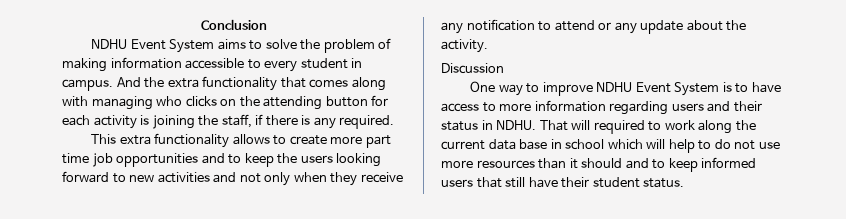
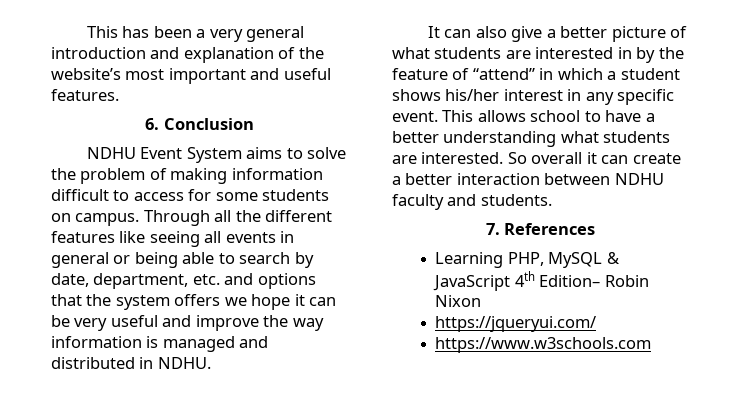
- Conclusion
+ This has been a very general introduction and explanation of the website’s most important and useful features.
+ 6. Conclusion
- NDHU Event System aims to solve the problem of making information accessible to every student in campus. And the extra functionality that comes along with managing who clicks on the attending button for each activity is joining the staff, if there is any required.
- This extra functionality allows to create more part time job opportunities and to keep the users looking forward to new activities and not only when they receive any notification to attend or any update about the activity.
- Discussion
- One way to improve NDHU Event System is to have access to more information regarding users and their status in NDHU. That will required to work along the current data base in school which will help to do not use more resources than it should and to keep informed users that still have their student status.
+ NDHU Event System aims to solve the problem of making information difficult to access for some students on campus. Through all the different features like seeing all events in general or being able to search by date, department, etc. and options that the system offers we hope it can be very useful and improve the way information is managed and distributed in NDHU.
+ It can also give a better picture of what students are interested in by the feature of “attend” in which a student shows his/her interest in any specific event. This allows school to have a better understanding what students are interested. So overall it can create a better interaction between NDHU faculty and students.
+ 7. References
+ Learning PHP, MySQL & JavaScript 4th Edition– Robin Nixon
+ https://jqueryui.com/
+ https://www.w3schools.com

